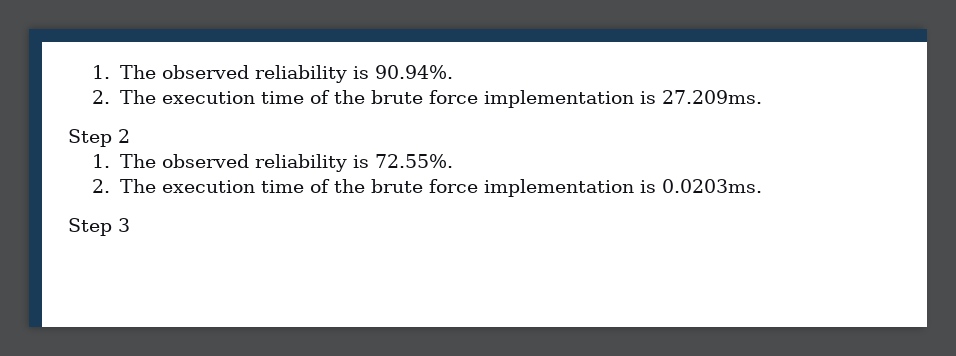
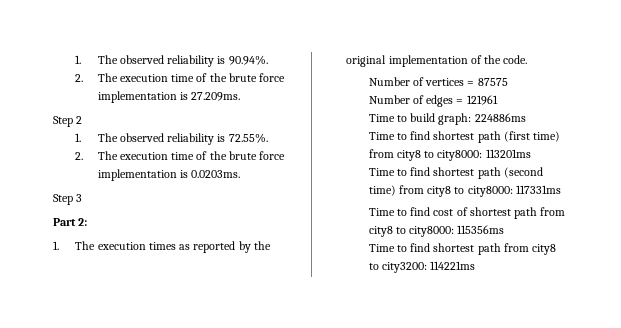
+ Part 2:
+ 1. The execution times as reported by the original implementation of the code.
+ Number of vertices = 87575
+ Number of edges = 121961
+ Time to build graph: 224886ms
+ Time to find shortest path (first time) from city8 to city8000: 113201ms
+ Time to find shortest path (second time) from city8 to city8000: 117331ms
+ Time to find cost of shortest path from city8 to city8000: 115356ms
+ Time to find shortest path from city8 to city3200: 114221ms

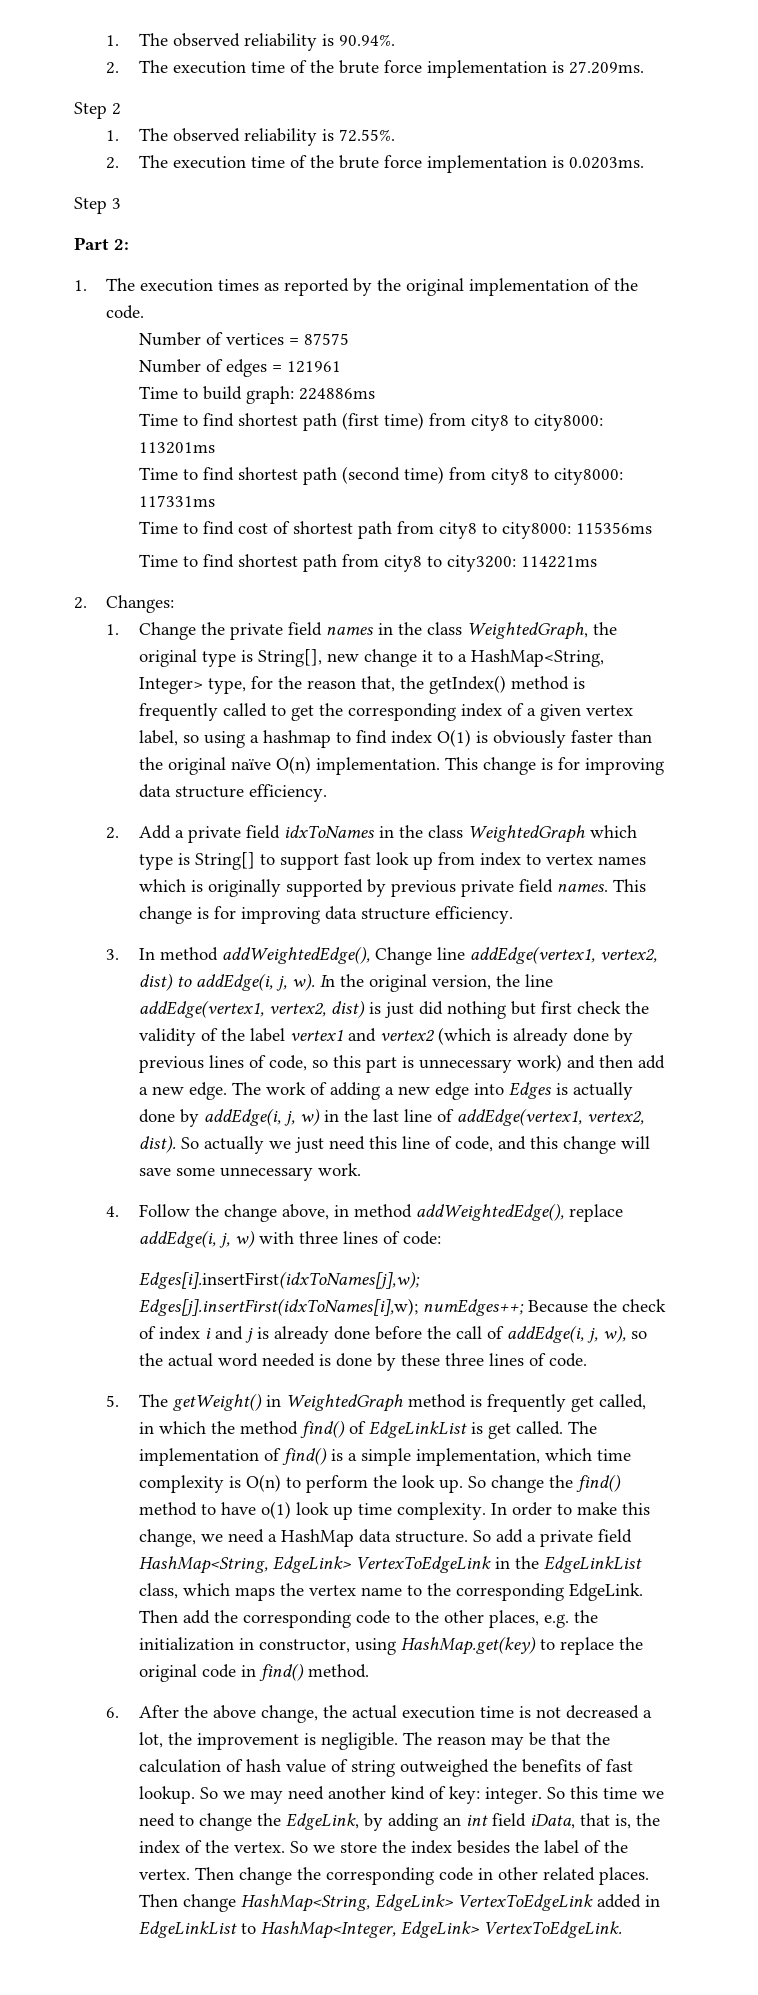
+ 2. Changes:
+ 1. Change the private field names in the class WeightedGraph, the original type is String[], new change it to a HashMap<String, Integer> type, for the reason that, the getIndex() method is frequently called to get the corresponding index of a given vertex label, so using a hashmap to find index O(1) is obviously faster than the original naïve O(n) implementation. This change is for improving data structure efficiency.
+ 2. Add a private field idxToNames in the class WeightedGraph which type is String[] to support fast look up from index to vertex names which is originally supported by previous private field names. This change is for improving data structure efficiency.
+ 3. In method addWeightedEdge(), Change line addEdge(vertex1, vertex2, dist) to addEdge(i, j, w). In the original version, the line addEdge(vertex1, vertex2, dist) is just did nothing but first check the validity of the label vertex1 and vertex2 (which is already done by previous lines of code, so this part is unnecessary work) and then add a new edge. The work of adding a new edge into Edges is actually done by addEdge(i, j, w) in the last line of addEdge(vertex1, vertex2, dist). So actually we just need this line of code, and this change will save some unnecessary work.
+ 4. Follow the change above, in method addWeightedEdge(), replace addEdge(i, j, w) with three lines of code:
+ Edges[i].insertFirst(idxToNames[j],w); Edges[j].insertFirst(idxToNames[i],w); numEdges++; Because the check of index i and j is already done before the call of addEdge(i, j, w), so the actual word needed is done by these three lines of code.
+ 5. The getWeight() in WeightedGraph method is frequently get called, in which the method find() of EdgeLinkList is get called. The implementation of find() is a simple implementation, which time complexity is O(n) to perform the look up. So change the find() method to have o(1) look up time complexity. In order to make this change, we need a HashMap data structure. So add a private field HashMap<String, EdgeLink> VertexToEdgeLink in the EdgeLinkList class, which maps the vertex name to the corresponding EdgeLink. Then add the corresponding code to the other places, e.g. the initialization in constructor, using HashMap.get(key) to replace the original code in find() method.
+ 6. After the above change, the actual execution time is not decreased a lot, the improvement is negligible. The reason may be that the calculation of hash value of string outweighed the benefits of fast lookup. So we may need another kind of key: integer. So this time we need to change the EdgeLink, by adding an int field iData, that is, the index of the vertex. So we store the index besides the label of the vertex. Then change the corresponding code in other related places. Then change HashMap<String, EdgeLink> VertexToEdgeLink added in EdgeLinkList to HashMap<Integer, EdgeLink> VertexToEdgeLink.

